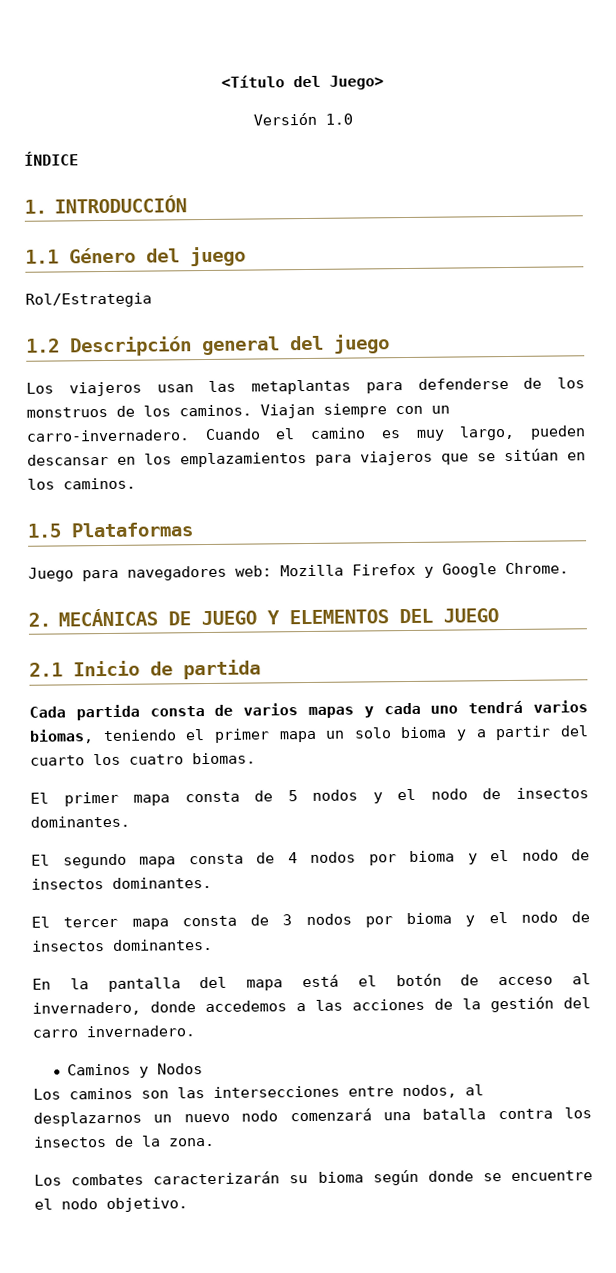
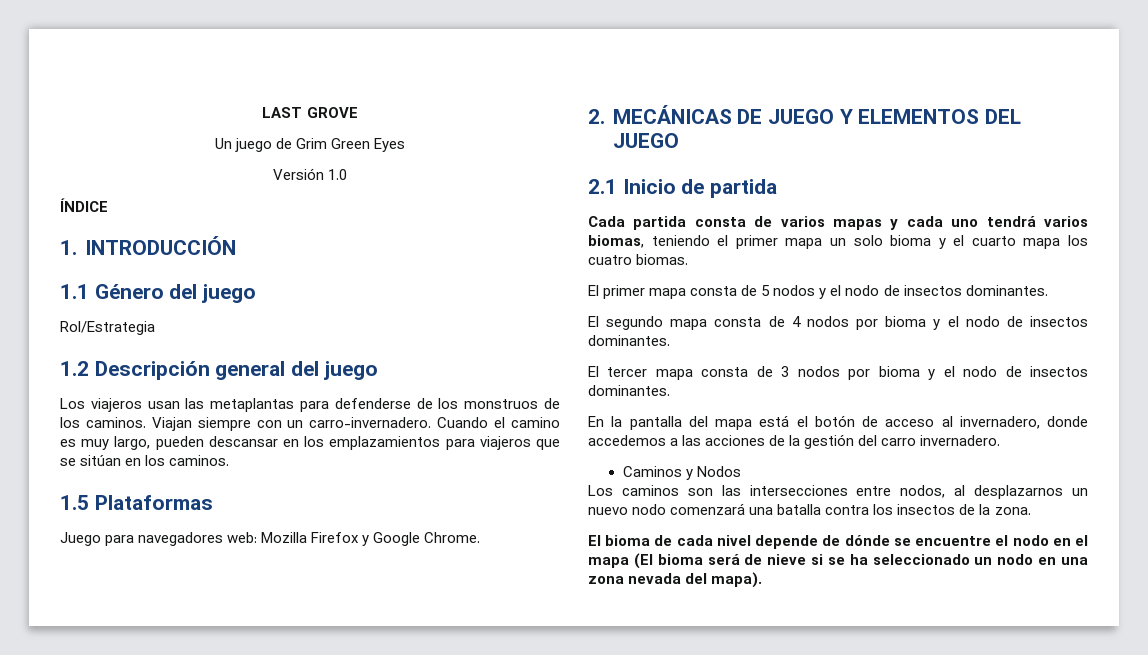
- <Título del Juego>
+ LAST GROVE
+ Un juego de Grim Green Eyes
- Cada partida consta de varios mapas y cada uno tendrá varios biomas, teniendo el primer mapa un solo bioma y a partir del cuarto los cuatro biomas.
+ Cada partida consta de varios mapas y cada uno tendrá varios biomas, teniendo el primer mapa un solo bioma y el cuarto mapa los cuatro biomas.
- Los combates caracterizarán su bioma según donde se encuentre el nodo objetivo.
+ El bioma de cada nivel depende de dónde se encuentre el nodo en el mapa (El bioma será de nieve si se ha seleccionado un nodo en una zona nevada del mapa).

